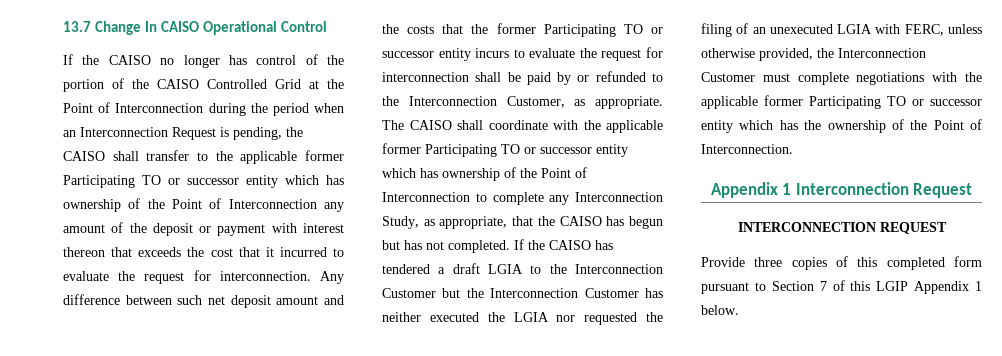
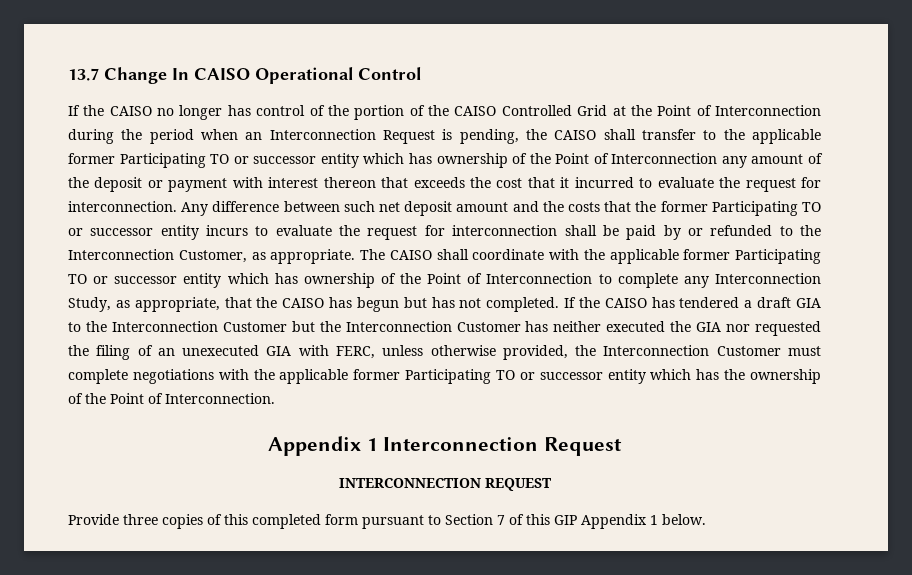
- If the CAISO has tendered a draft LGIA to the Interconnection Customer but the Interconnection Customer has neither executed the LGIA nor requested the filing of an unexecuted LGIA with FERC, unless otherwise provided, the Interconnection Customer must complete negotiations with the applicable former Participating TO or successor entity which has the ownership of the Point of Interconnection.
+ If the CAISO has tendered a draft GIA to the Interconnection Customer but the Interconnection Customer has neither executed the GIA nor requested the filing of an unexecuted GIA with FERC, unless otherwise provided, the Interconnection Customer must complete negotiations with the applicable former Participating TO or successor entity which has the ownership of the Point of Interconnection.
- Provide three copies of this completed form pursuant to Section 7 of this LGIP Appendix 1 below.
+ Provide three copies of this completed form pursuant to Section 7 of this GIP Appendix 1 below.

